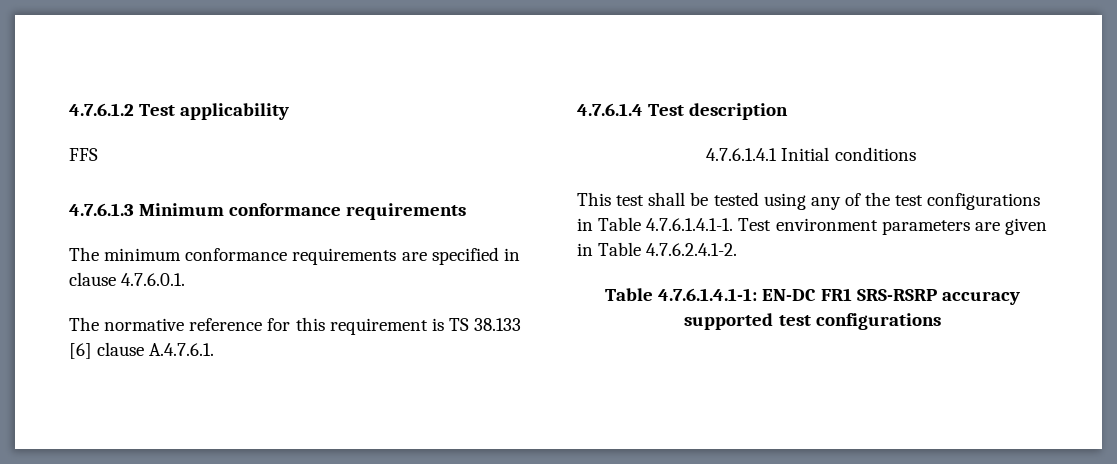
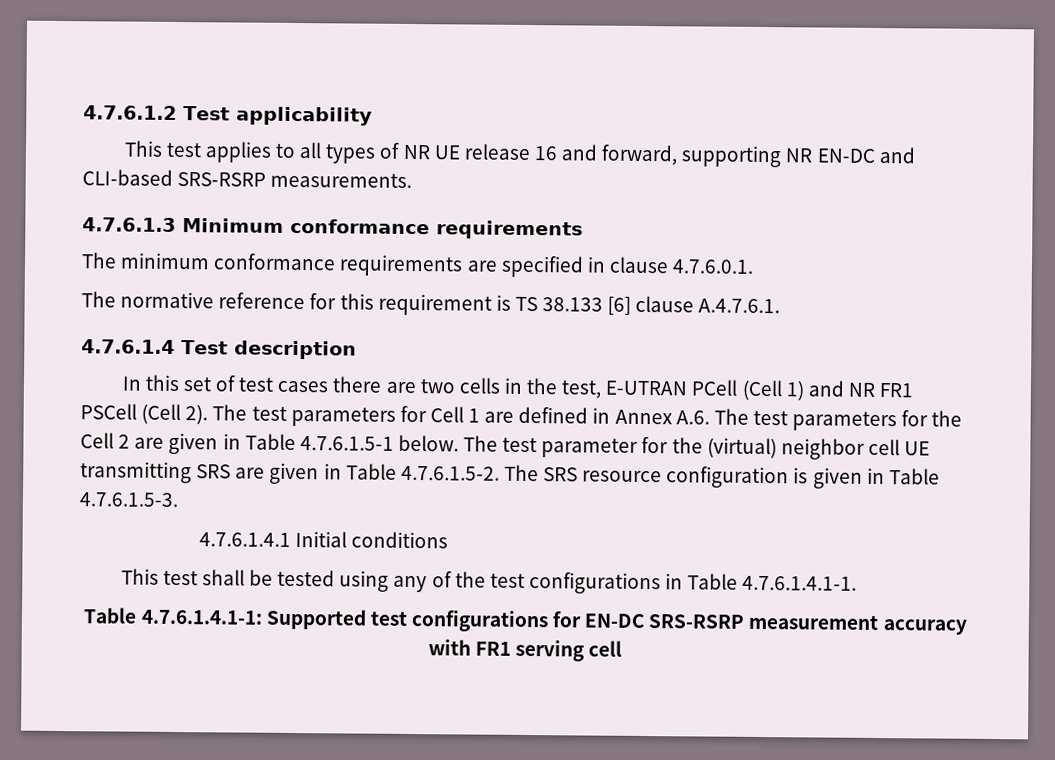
- FFS
+ This test applies to all types of NR UE release 16 and forward, supporting NR EN-DC and CLI-based SRS-RSRP measurements.
+ In this set of test cases there are two cells in the test, E-UTRAN PCell (Cell 1) and NR FR1 PSCell (Cell 2). The test parameters for Cell 1 are defined in Annex A.6. The test parameters for the Cell 2 are given in Table 4.7.6.1.5-1 below. The test parameter for the (virtual) neighbor cell UE transmitting SRS are given in Table 4.7.6.1.5-2. The SRS resource configuration is given in Table 4.7.6.1.5-3.
- This test shall be tested using any of the test configurations in Table 4.7.6.1.4.1-1. Test environment parameters are given in Table 4.7.6.2.4.1-2.
- Table 4.7.6.1.4.1-1: EN-DC FR1 SRS-RSRP accuracy supported test configurations
+ This test shall be tested using any of the test configurations in Table 4.7.6.1.4.1-1.
+ Table 4.7.6.1.4.1-1: Supported test configurations for EN-DC SRS-RSRP measurement accuracy with FR1 serving cell

